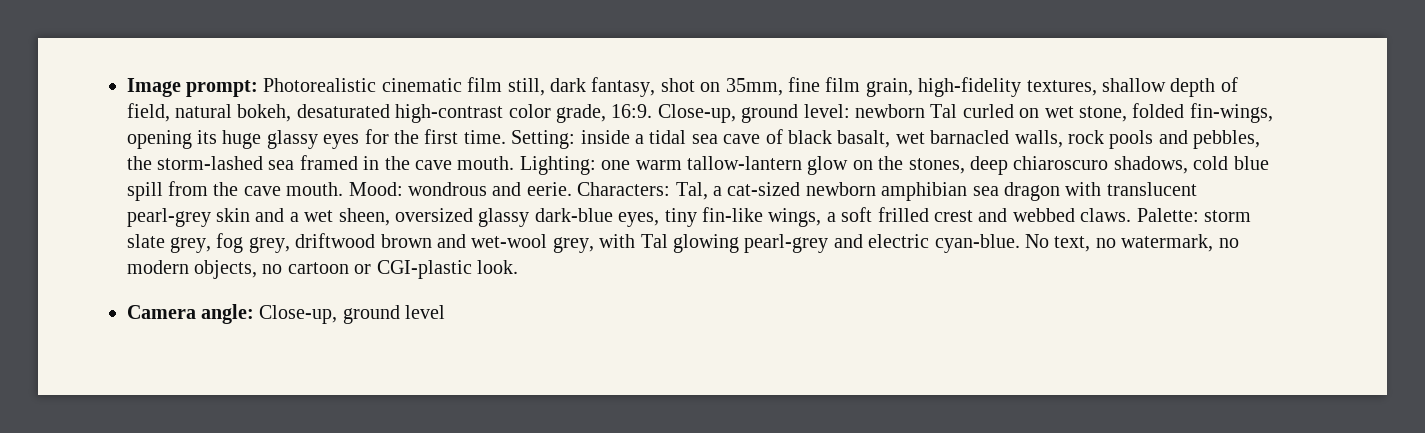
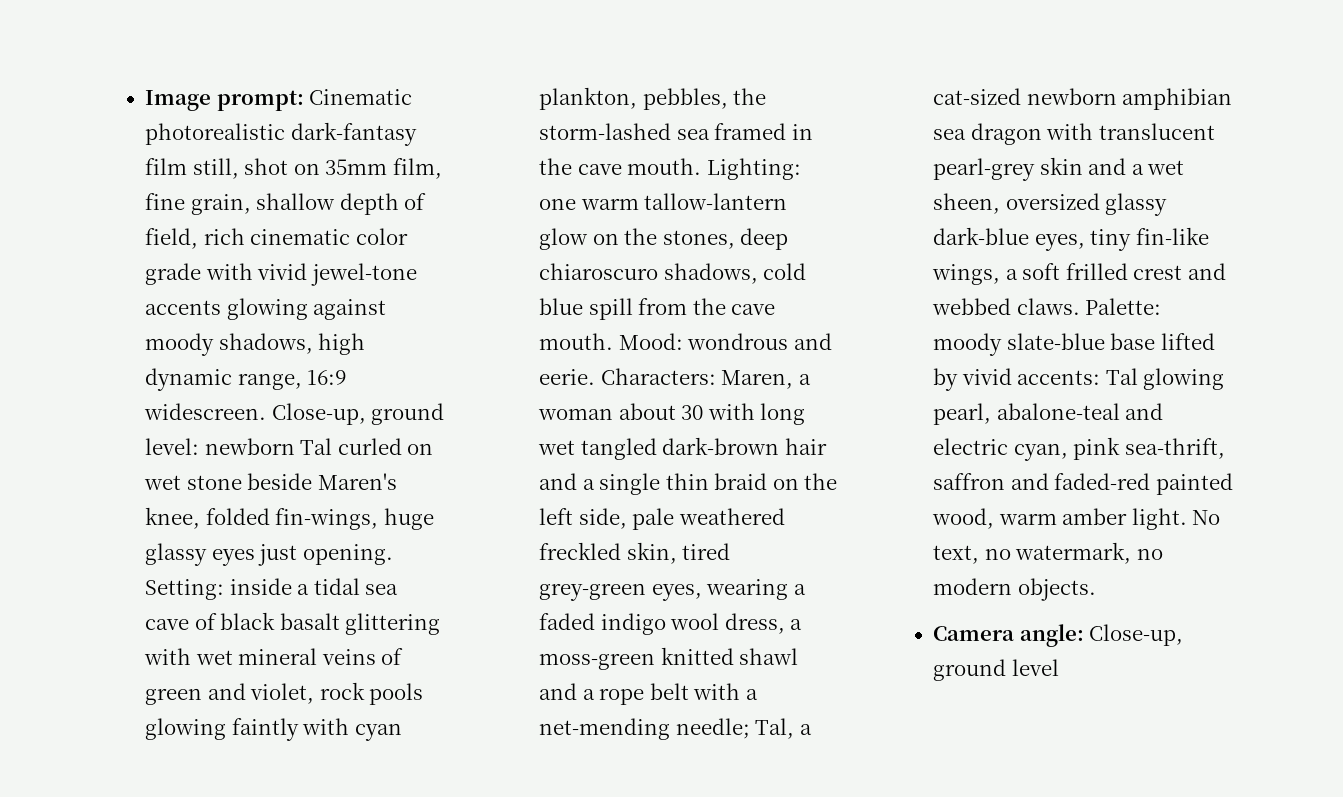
- Image prompt: Photorealistic cinematic film still, dark fantasy, shot on 35mm, fine film grain, high-fidelity textures, shallow depth of field, natural bokeh, desaturated high-contrast color grade, 16:9.
+ Image prompt: Cinematic photorealistic dark-fantasy film still, shot on 35mm film, fine grain, shallow depth of field, rich cinematic color grade with vivid jewel-tone accents glowing against moody shadows, high dynamic range, 16:9 widescreen.
- Close-up, ground level: newborn Tal curled on wet stone, folded fin-wings, opening its huge glassy eyes for the first time.
+ Close-up, ground level: newborn Tal curled on wet stone beside Maren's knee, folded fin-wings, huge glassy eyes just opening.
- Setting: inside a tidal sea cave of black basalt, wet barnacled walls, rock pools and pebbles, the storm-lashed sea framed in the cave mouth.
+ Setting: inside a tidal sea cave of black basalt glittering with wet mineral veins of green and violet, rock pools glowing faintly with cyan plankton, pebbles, the storm-lashed sea framed in the cave mouth.
- Characters: Tal, a cat-sized newborn amphibian sea dragon with translucent pearl-grey skin and a wet sheen, oversized glassy dark-blue eyes, tiny fin-like wings, a soft frilled crest and webbed claws.
+ Characters: Maren, a woman about 30 with long wet tangled dark-brown hair and a single thin braid on the left side, pale weathered freckled skin, tired grey-green eyes, wearing a faded indigo wool dress, a moss-green knitted shawl and a rope belt with a net-mending needle; Tal, a cat-sized newborn amphibian sea dragon with translucent pearl-grey skin and a wet sheen, oversized glassy dark-blue eyes, tiny fin-like wings, a soft frilled crest and webbed claws.
- Palette: storm slate grey, fog grey, driftwood brown and wet-wool grey, with Tal glowing pearl-grey and electric cyan-blue.
+ Palette: moody slate-blue base lifted by vivid accents: Tal glowing pearl, abalone-teal and electric cyan, pink sea-thrift, saffron and faded-red painted wood, warm amber light.
- No text, no watermark, no modern objects, no cartoon or CGI-plastic look.
+ No text, no watermark, no modern objects.

